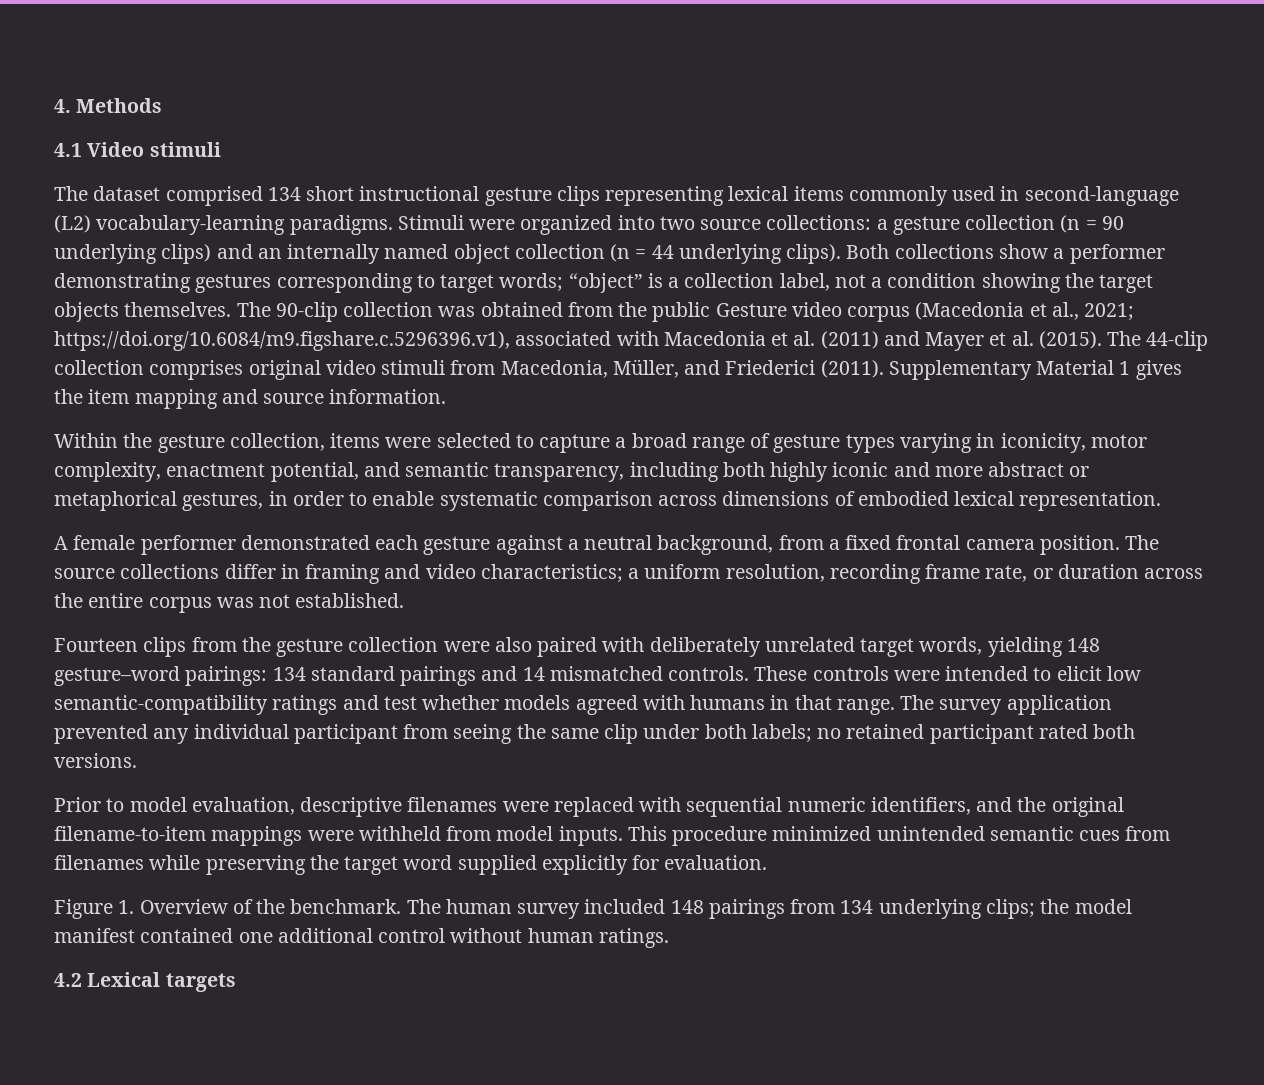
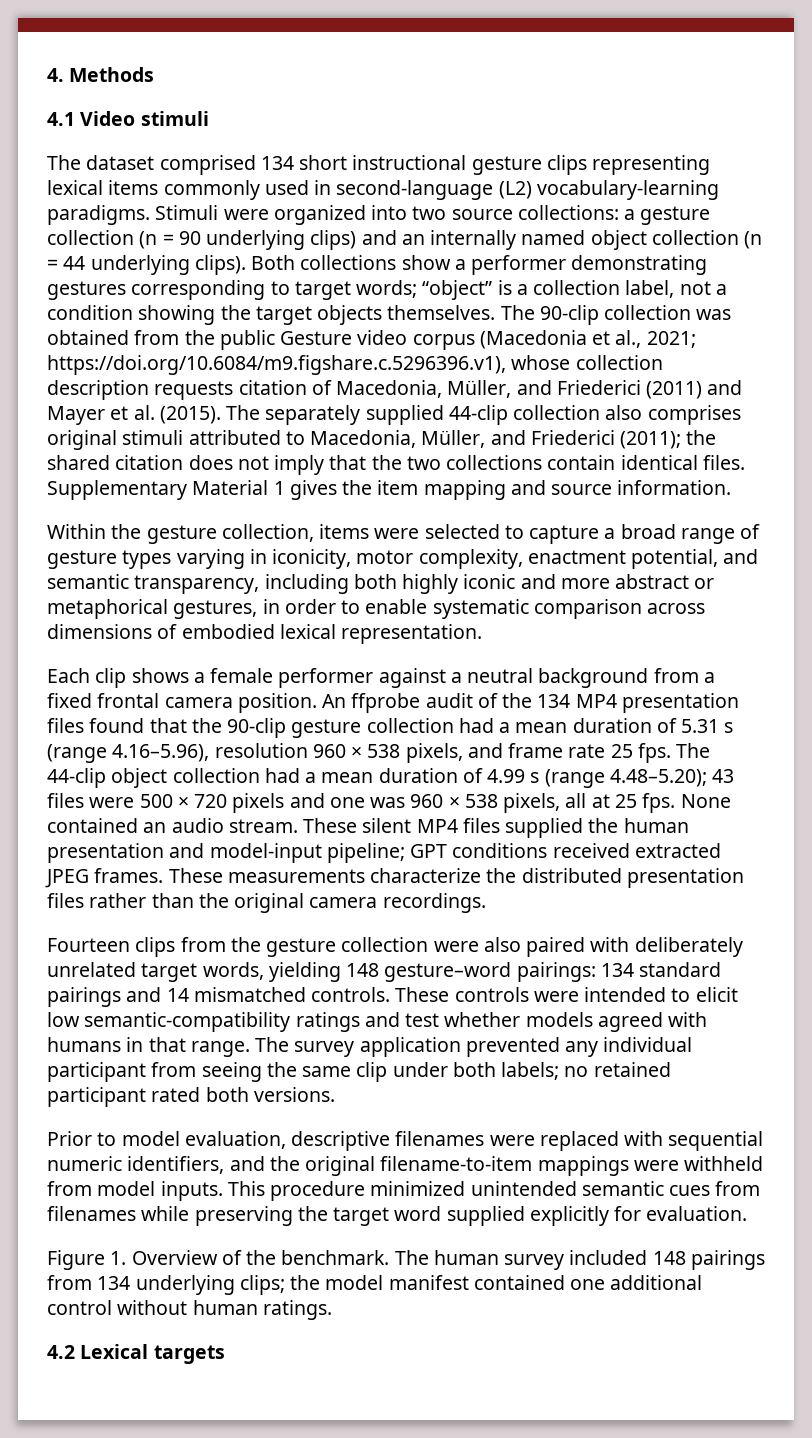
- The 90-clip collection was obtained from the public Gesture video corpus (Macedonia et al., 2021; https://doi.org/10.6084/m9.figshare.c.5296396.v1), associated with Macedonia et al. (2011) and Mayer et al. (2015).
+ The 90-clip collection was obtained from the public Gesture video corpus (Macedonia et al., 2021; https://doi.org/10.6084/m9.figshare.c.5296396.v1), whose collection description requests citation of Macedonia, Müller, and Friederici (2011) and Mayer et al. (2015).
- The 44-clip collection comprises original video stimuli from Macedonia, Müller, and Friederici (2011).
+ The separately supplied 44-clip collection also comprises original stimuli attributed to Macedonia, Müller, and Friederici (2011); the shared citation does not imply that the two collections contain identical files.
- A female performer demonstrated each gesture against a neutral background, from a fixed frontal camera position.
+ Each clip shows a female performer against a neutral background from a fixed frontal camera position.
- The source collections differ in framing and video characteristics; a uniform resolution, recording frame rate, or duration across the entire corpus was not established.
+ An ffprobe audit of the 134 MP4 presentation files found that the 90-clip gesture collection had a mean duration of 5.31 s (range 4.16–5.96), resolution 960 × 538 pixels, and frame rate 25 fps. The 44-clip object collection had a mean duration of 4.99 s (range 4.48–5.20); 43 files were 500 × 720 pixels and one was 960 × 538 pixels, all at 25 fps. None contained an audio stream. These silent MP4 files supplied the human presentation and model-input pipeline; GPT conditions received extracted JPEG frames. These measurements characterize the distributed presentation files rather than the original camera recordings.

